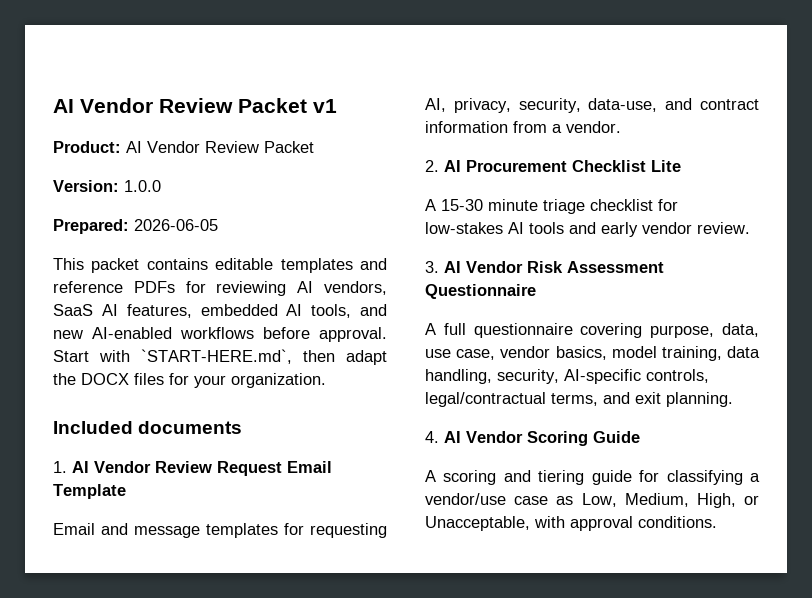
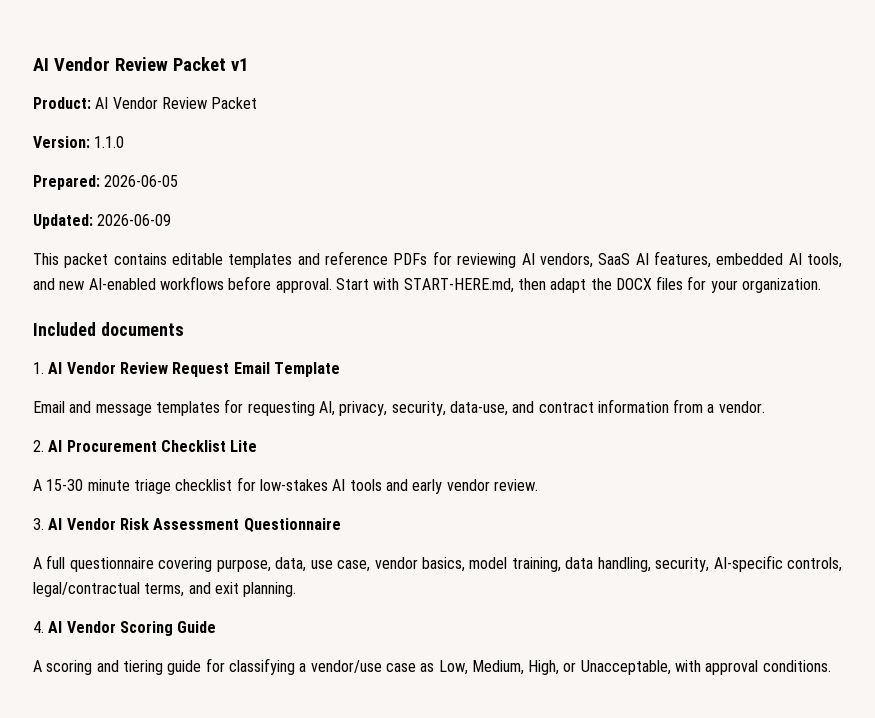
- Version: 1.0.0
+ Version: 1.1.0
+ Updated: 2026-06-09
- Start with `START-HERE.md`, then adapt the DOCX files for your organization.
+ Start with START-HERE.md, then adapt the DOCX files for your organization.

